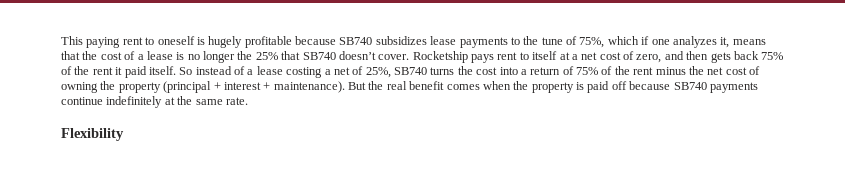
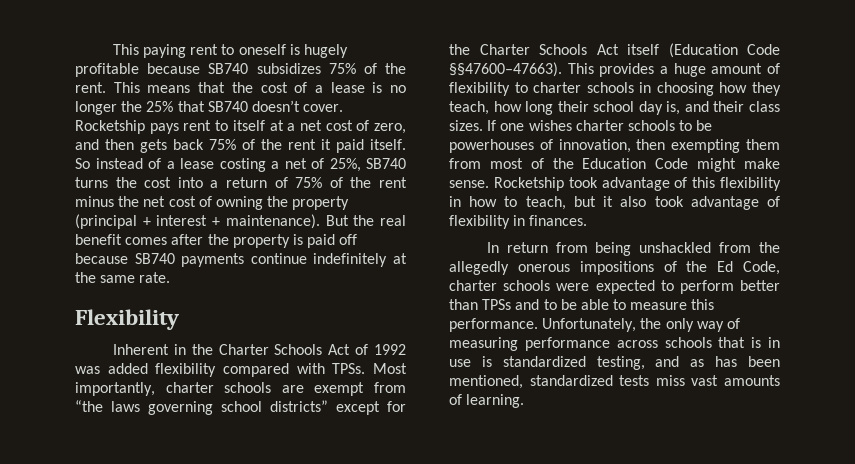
- This paying rent to oneself is hugely profitable because SB740 subsidizes lease payments to the tune of 75%, which if one analyzes it, means that the cost of a lease is no longer the 25% that SB740 doesn’t cover.
+ This paying rent to oneself is hugely profitable because SB740 subsidizes 75% of the rent. This means that the cost of a lease is no longer the 25% that SB740 doesn’t cover.
- But the real benefit comes when the property is paid off because SB740 payments continue indefinitely at the same rate.
+ But the real benefit comes after the property is paid off because SB740 payments continue indefinitely at the same rate.
+ Inherent in the Charter Schools Act of 1992 was added flexibility compared with TPSs. Most importantly, charter schools are exempt from “the laws governing school districts” except for the Charter Schools Act itself (Education Code §§47600–47663). This provides a huge amount of flexibility to charter schools in choosing how they teach, how long their school day is, and their class sizes. If one wishes charter schools to be powerhouses of innovation, then exempting them from most of the Education Code might make sense. Rocketship took advantage of this flexibility in how to teach, but it also took advantage of flexibility in finances.
+ In return from being unshackled from the allegedly onerous impositions of the Ed Code, charter schools were expected to perform better than TPSs and to be able to measure this performance. Unfortunately, the only way of measuring performance across schools that is in use is standardized testing, and as has been mentioned, standardized tests miss vast amounts of learning.

